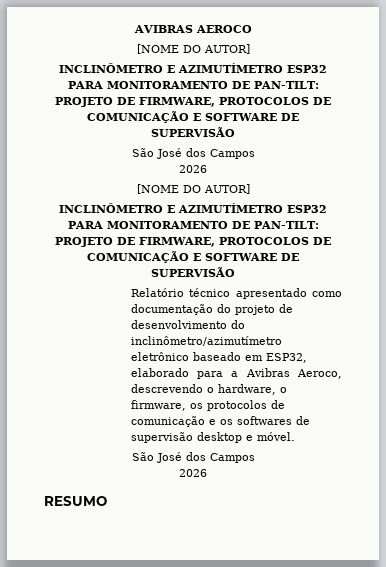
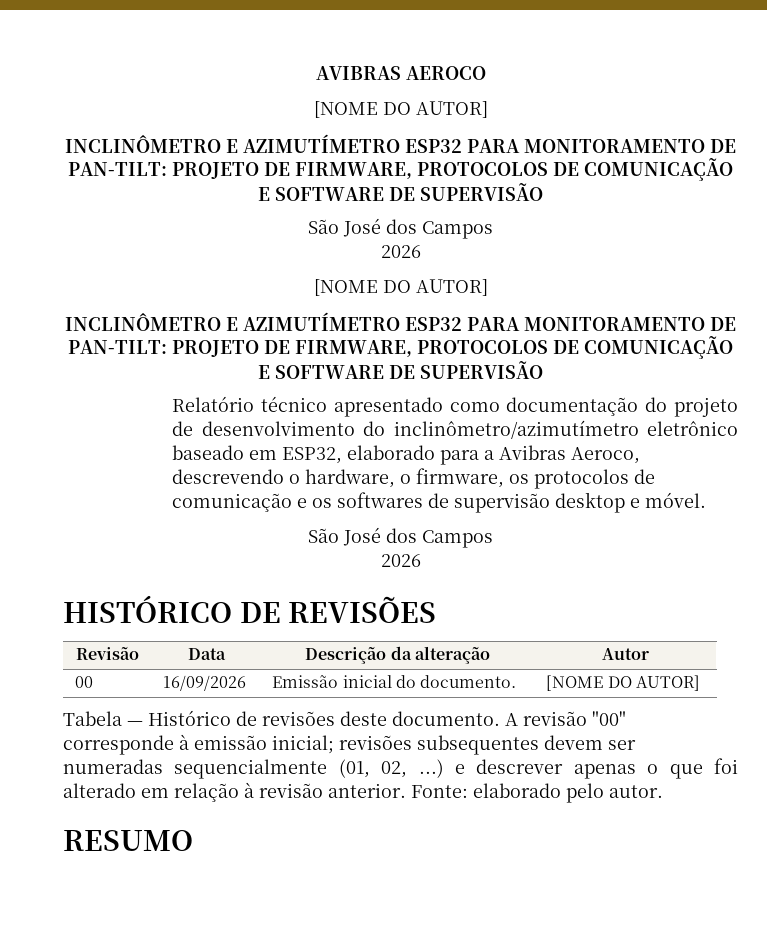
+ HISTÓRICO DE REVISÕES
+ Revisão | Data | Descrição da alteração | Autor
+ 00 | 16/09/2026 | Emissão inicial do documento. | [NOME DO AUTOR]
+ Tabela — Histórico de revisões deste documento. A revisão "00" corresponde à emissão inicial; revisões subsequentes devem ser numeradas sequencialmente (01, 02, ...) e descrever apenas o que foi alterado em relação à revisão anterior. Fonte: elaborado pelo autor.

